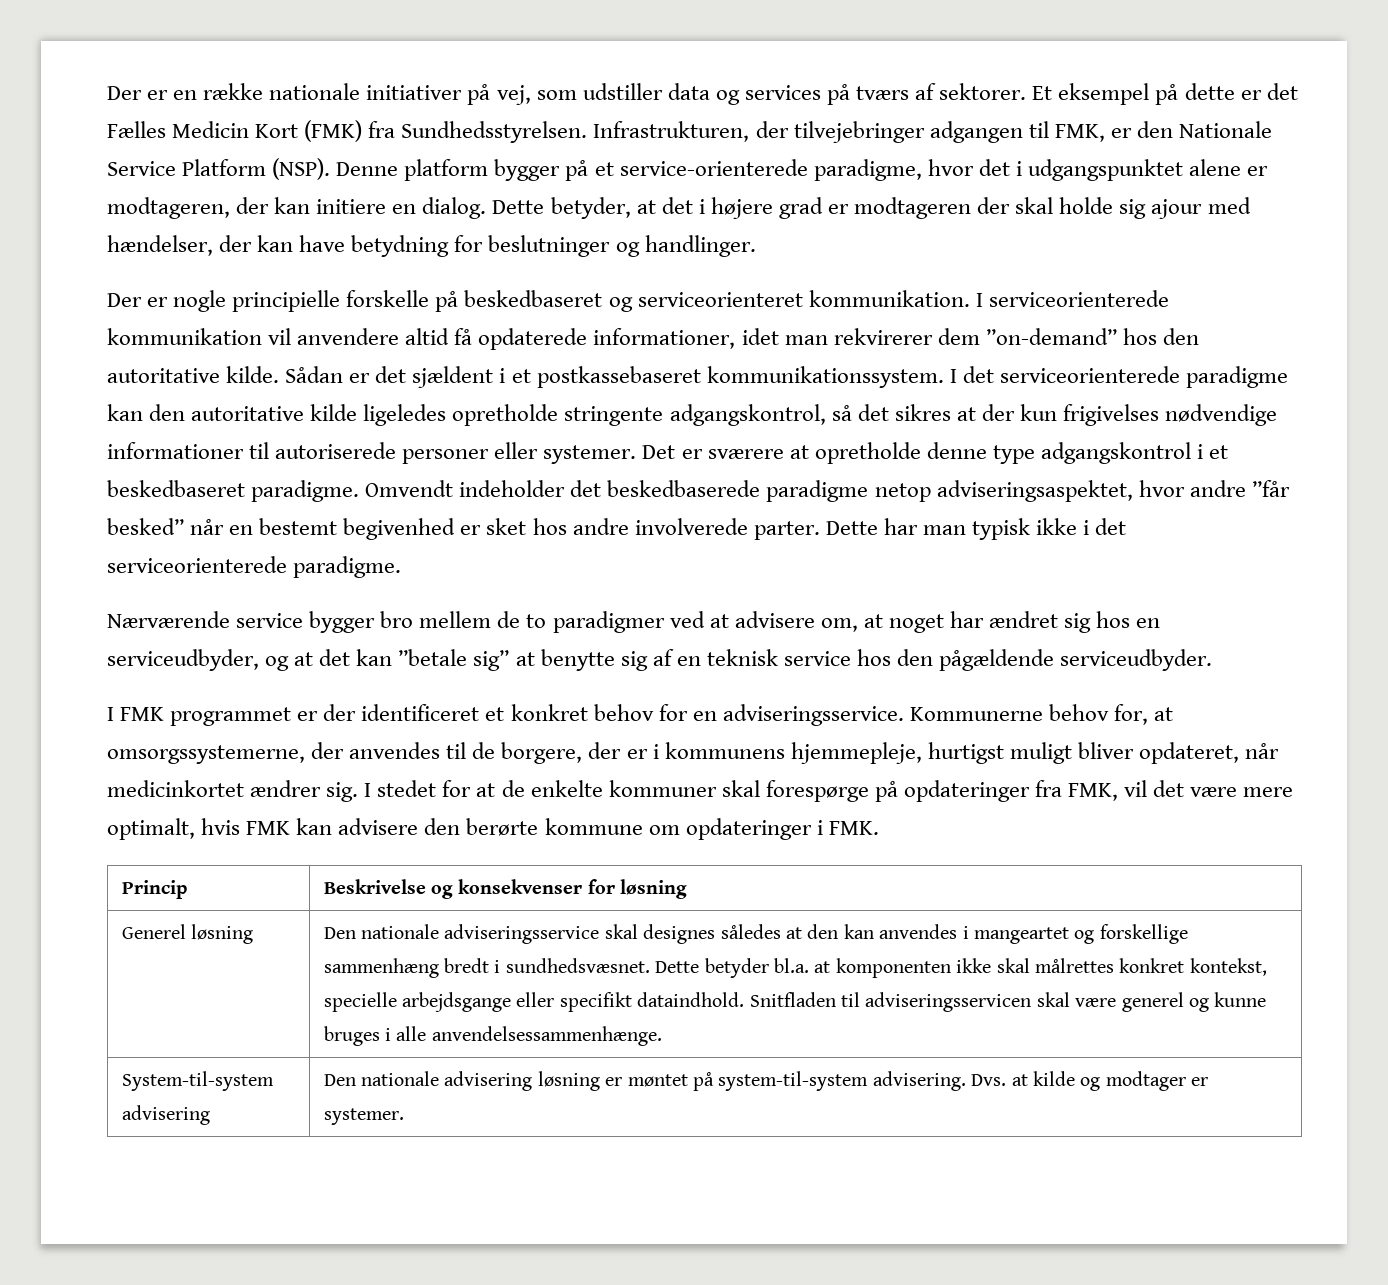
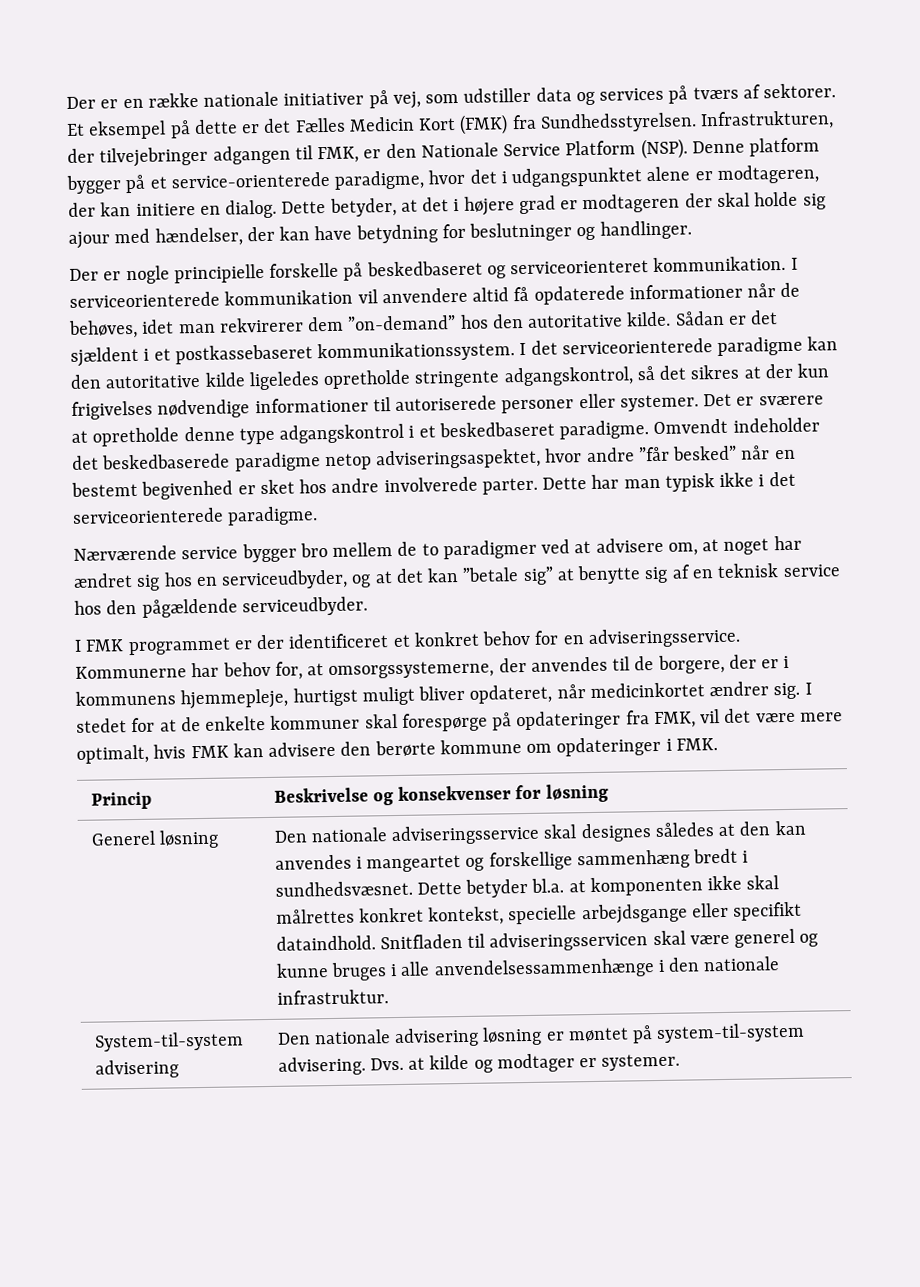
- I serviceorienterede kommunikation vil anvendere altid få opdaterede informationer, idet man rekvirerer dem ”on-demand” hos den autoritative kilde.
+ I serviceorienterede kommunikation vil anvendere altid få opdaterede informationer når de behøves, idet man rekvirerer dem ”on-demand” hos den autoritative kilde.
- Kommunerne behov for, at omsorgssystemerne, der anvendes til de borgere, der er i kommunens hjemmepleje, hurtigst muligt bliver opdateret, når medicinkortet ændrer sig.
+ Kommunerne har behov for, at omsorgssystemerne, der anvendes til de borgere, der er i kommunens hjemmepleje, hurtigst muligt bliver opdateret, når medicinkortet ændrer sig.
- Snitfladen til adviseringsservicen skal være generel og kunne bruges i alle anvendelsessammenhænge.
+ Snitfladen til adviseringsservicen skal være generel og kunne bruges i alle anvendelsessammenhænge i den nationale infrastruktur.

